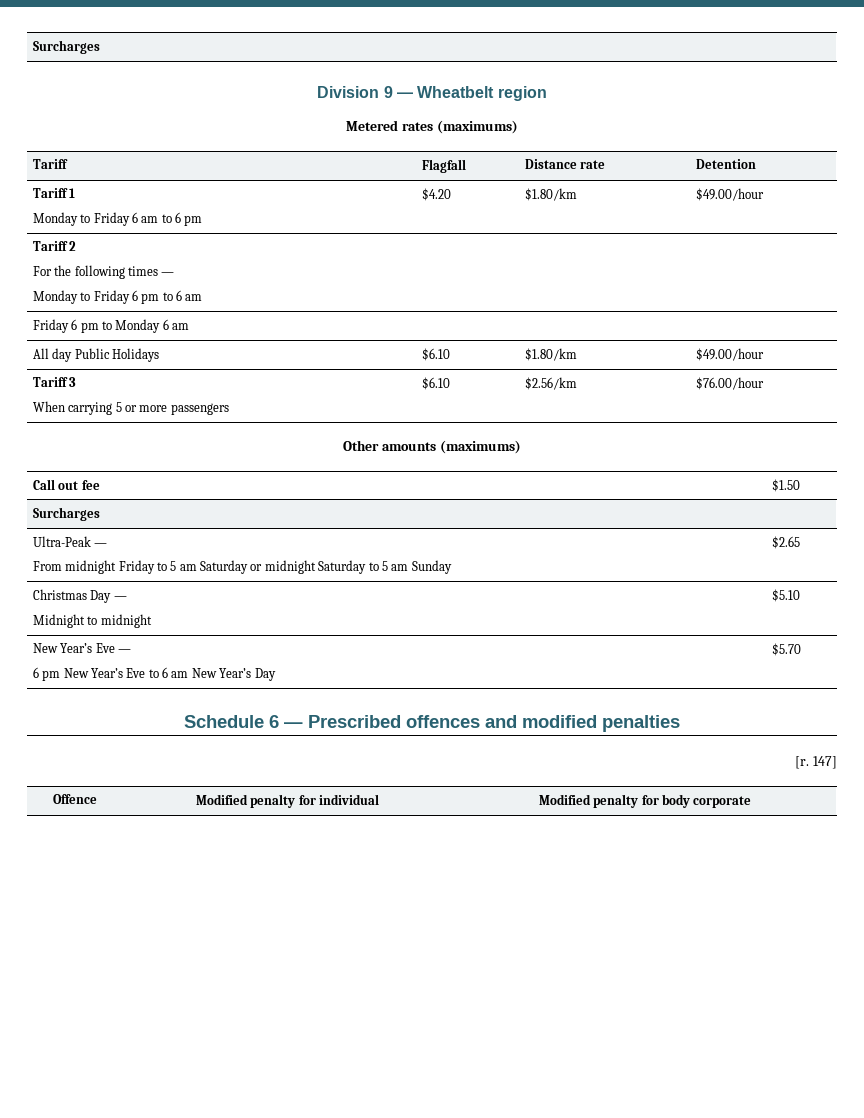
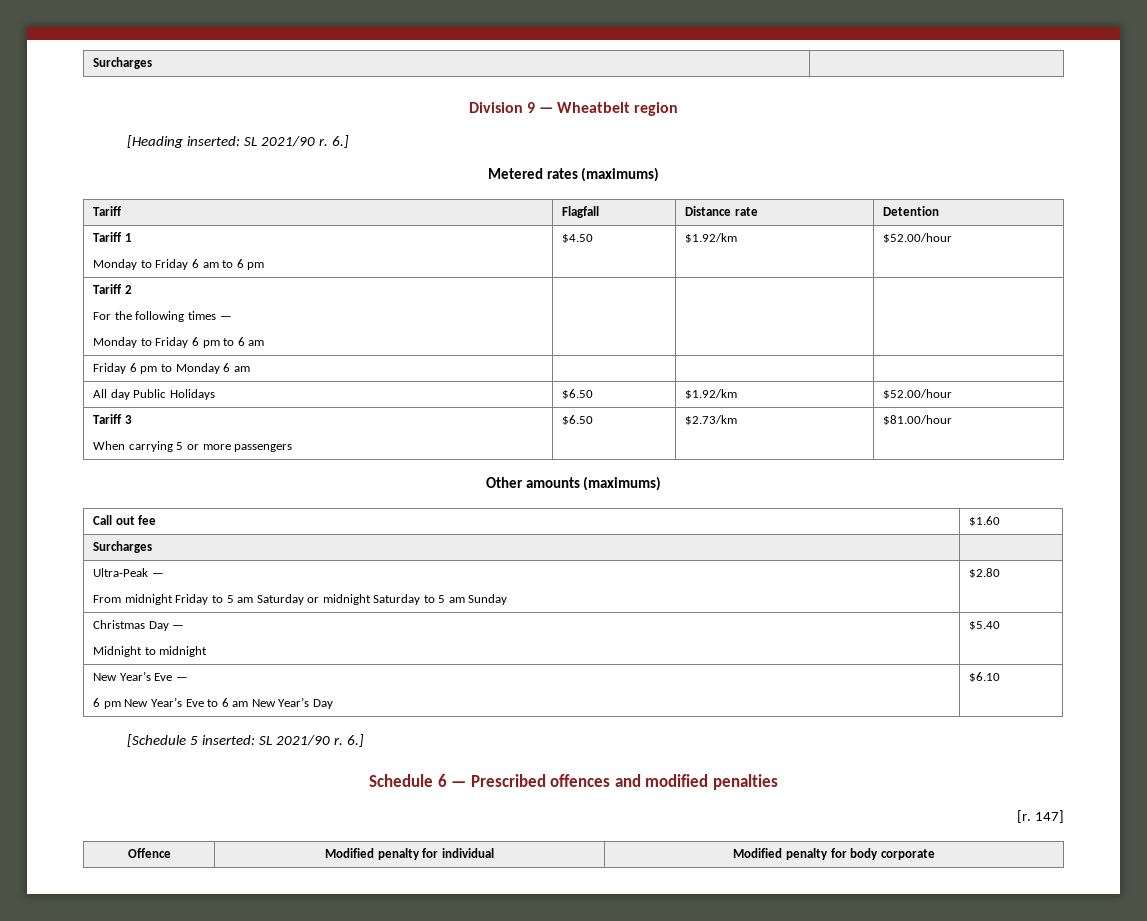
+ [Heading inserted: SL 2021/90 r. 6.]
  Tariff | Flagfall | Distance rate | Detention
  Tariff 1
- Monday to Friday 6 am to 6 pm | $4.20 | $1.80/km | $49.00/hour
+ Monday to Friday 6 am to 6 pm | $4.50 | $1.92/km | $52.00/hour
- All day Public Holidays | $6.10 | $1.80/km | $49.00/hour
+ All day Public Holidays | $6.50 | $1.92/km | $52.00/hour
  Tariff 3
- When carrying 5 or more passengers | $6.10 | $2.56/km | $76.00/hour
+ When carrying 5 or more passengers | $6.50 | $2.73/km | $81.00/hour
- Call out fee | $1.50
+ Call out fee | $1.60
  Ultra-Peak —
- From midnight Friday to 5 am Saturday or midnight Saturday to 5 am Sunday | $2.65
+ From midnight Friday to 5 am Saturday or midnight Saturday to 5 am Sunday | $2.80
  Christmas Day —
- Midnight to midnight | $5.10
+ Midnight to midnight | $5.40
  New Year’s Eve —
- 6 pm New Year’s Eve to 6 am New Year’s Day | $5.70
+ 6 pm New Year’s Eve to 6 am New Year’s Day | $6.10
+ [Schedule 5 inserted: SL 2021/90 r. 6.]

